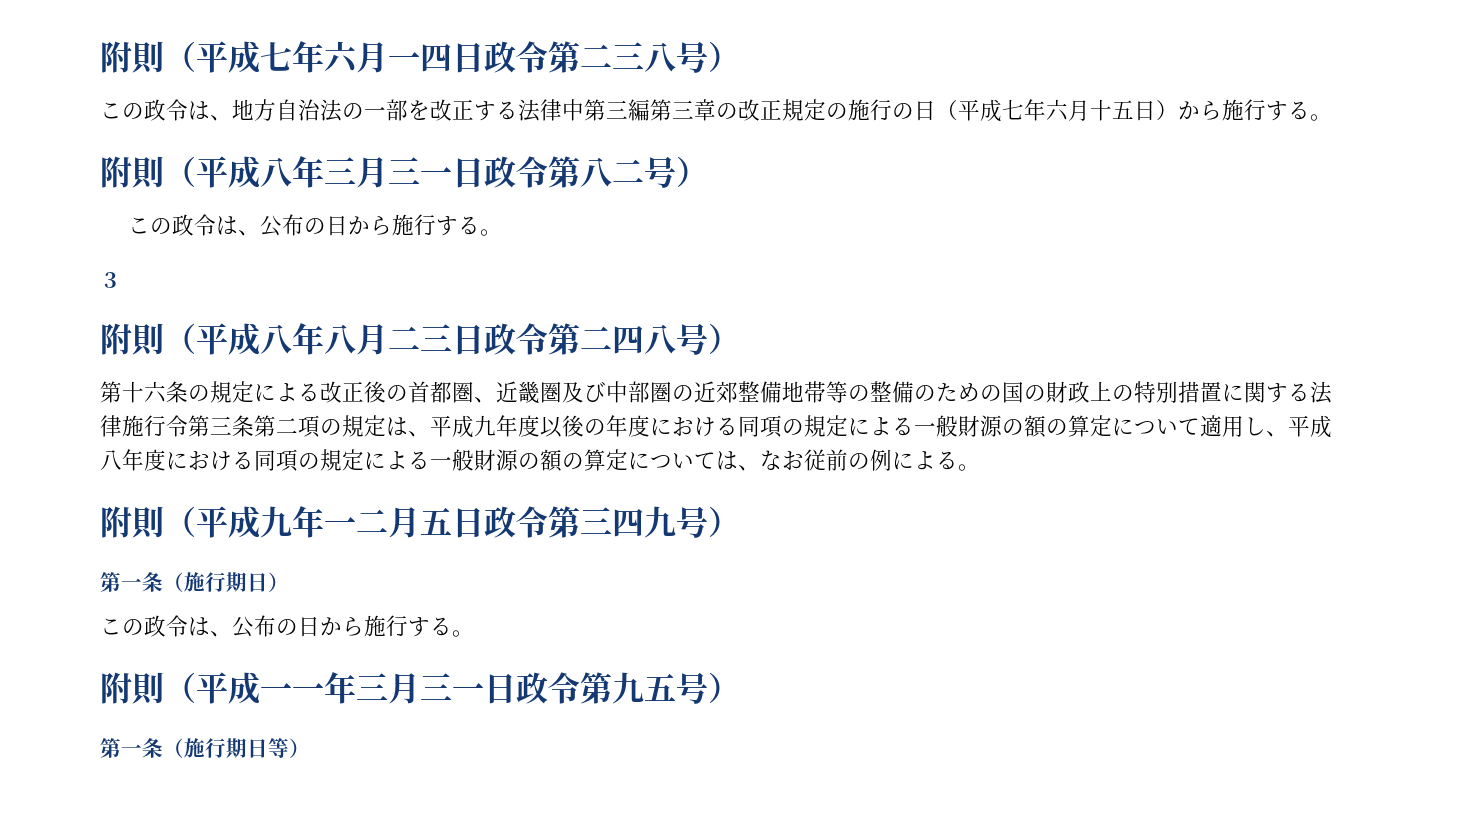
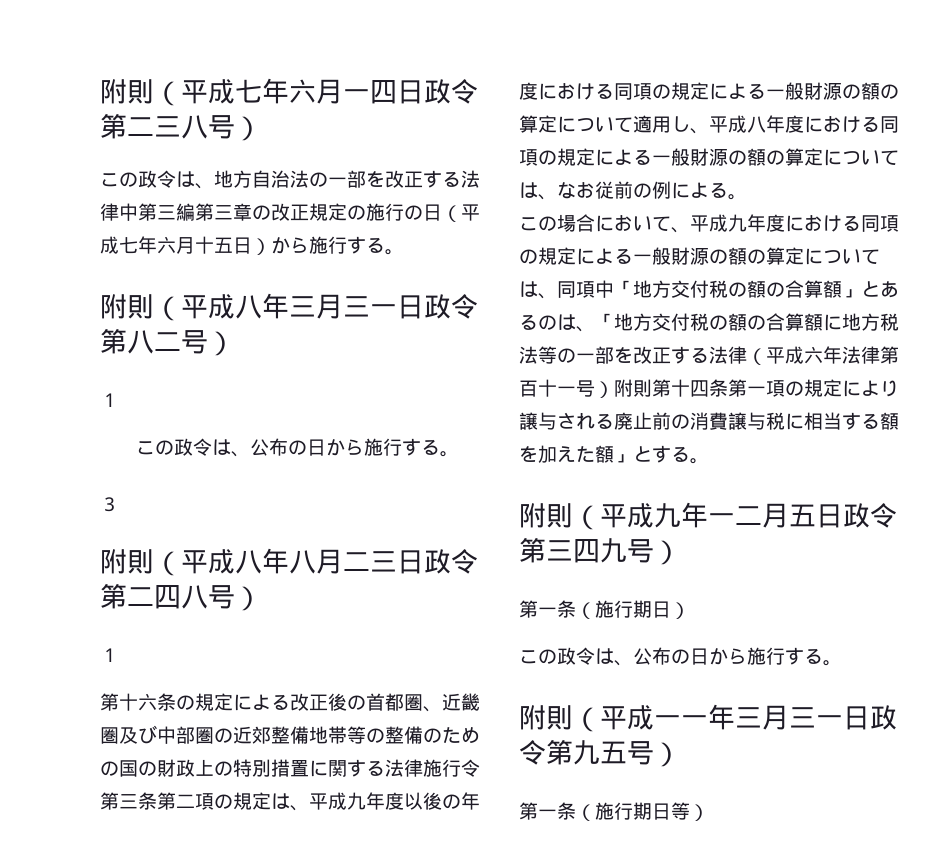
  附則（平成八年三月三一日政令第八二号）
+ １
  附則（平成八年八月二三日政令第二四八号）
+ １
+ この場合において、平成九年度における同項の規定による一般財源の額の算定については、同項中「地方交付税の額の合算額」とあるのは、「地方交付税の額の合算額に地方税法等の一部を改正する法律（平成六年法律第百十一号）附則第十四条第一項の規定により譲与される廃止前の消費譲与税に相当する額を加えた額」とする。

